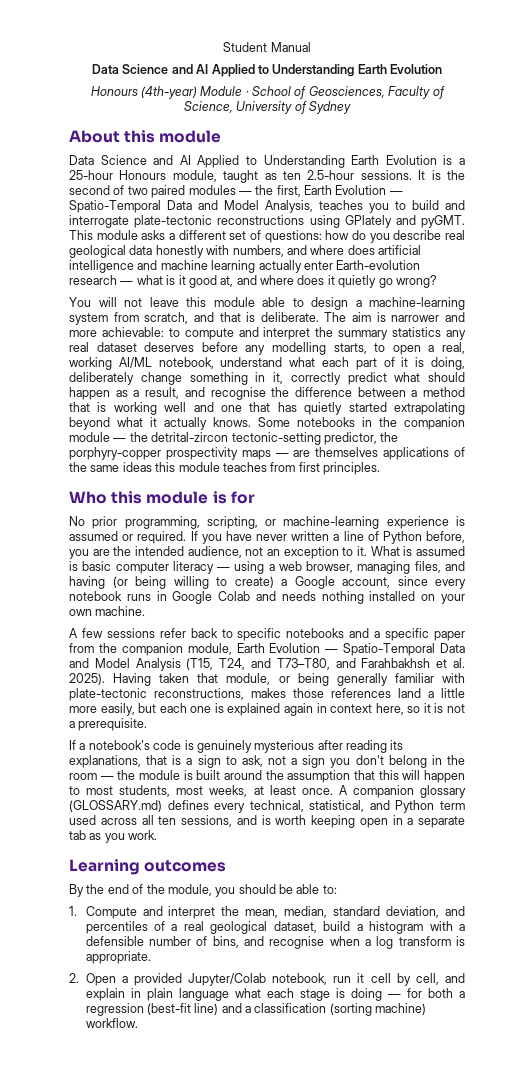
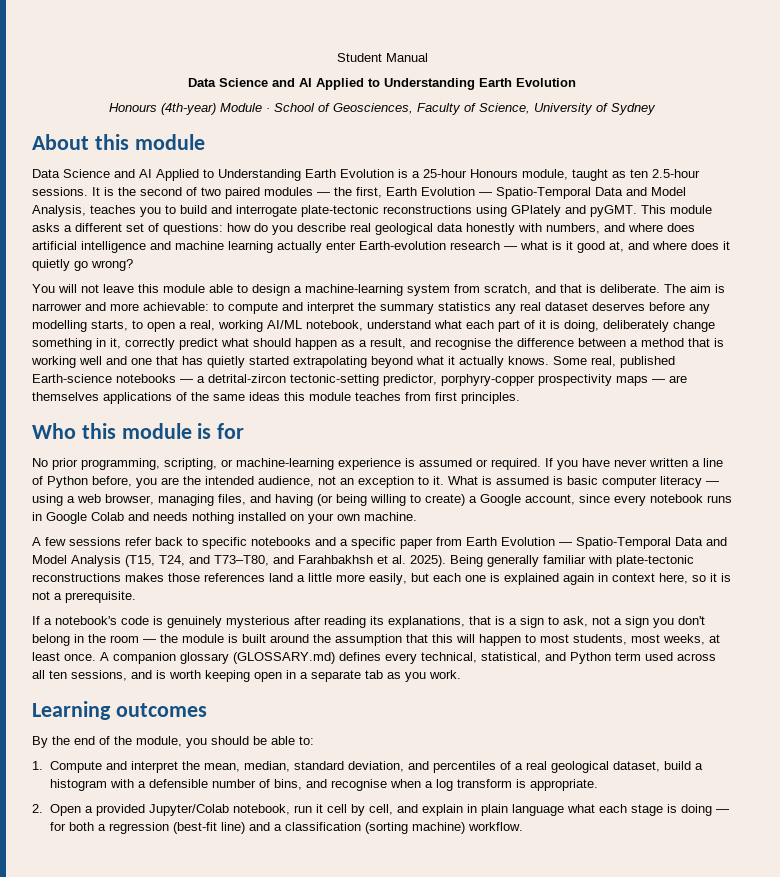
- Some notebooks in the companion module — the detrital-zircon tectonic-setting predictor, the porphyry-copper prospectivity maps — are themselves applications of the same ideas this module teaches from first principles.
+ Some real, published Earth-science notebooks — a detrital-zircon tectonic-setting predictor, porphyry-copper prospectivity maps — are themselves applications of the same ideas this module teaches from first principles.
- A few sessions refer back to specific notebooks and a specific paper from the companion module, Earth Evolution — Spatio-Temporal Data and Model Analysis (T15, T24, and T73–T80, and Farahbakhsh et al. 2025).
+ A few sessions refer back to specific notebooks and a specific paper from Earth Evolution — Spatio-Temporal Data and Model Analysis (T15, T24, and T73–T80, and Farahbakhsh et al. 2025).
- Having taken that module, or being generally familiar with plate-tectonic reconstructions, makes those references land a little more easily, but each one is explained again in context here, so it is not a prerequisite.
+ Being generally familiar with plate-tectonic reconstructions makes those references land a little more easily, but each one is explained again in context here, so it is not a prerequisite.

